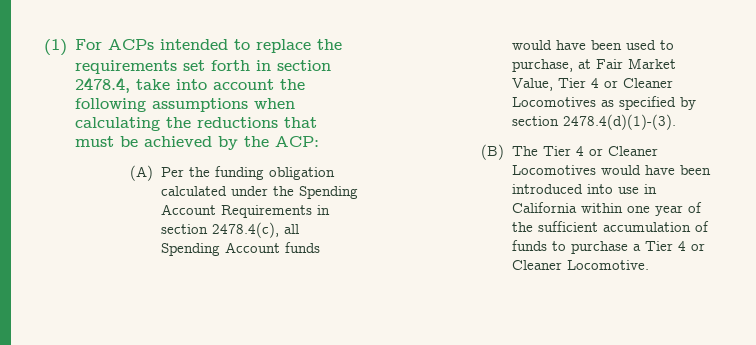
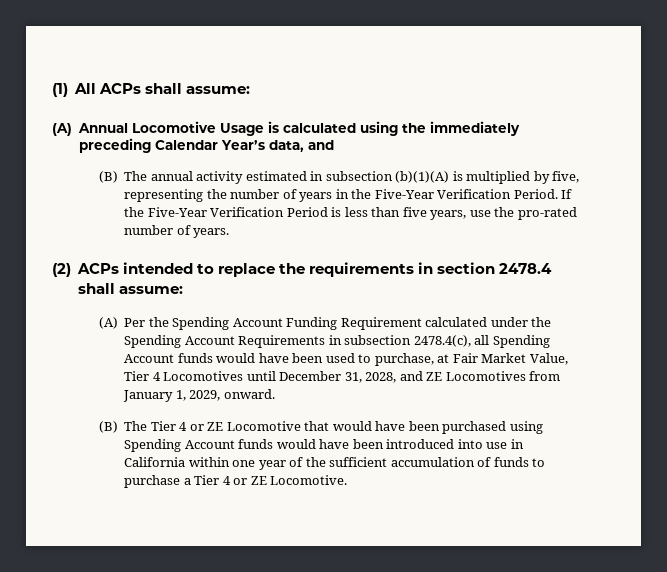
- (1) For ACPs intended to replace the requirements set forth in section 2478.4, take into account the following assumptions when calculating the reductions that must be achieved by the ACP:
+ (1) All ACPs shall assume:
+ (A) Annual Locomotive Usage is calculated using the immediately preceding Calendar Year’s data, and
+ (B) The annual activity estimated in subsection (b)(1)(A) is multiplied by five, representing the number of years in the Five-Year Verification Period. If the Five-Year Verification Period is less than five years, use the pro-rated number of years.
+ (2) ACPs intended to replace the requirements in section 2478.4 shall assume:
- (A) Per the funding obligation calculated under the Spending Account Requirements in section 2478.4(c), all Spending Account funds would have been used to purchase, at Fair Market Value, Tier 4 or Cleaner Locomotives as specified by section 2478.4(d)(1)-(3).
+ (A) Per the Spending Account Funding Requirement calculated under the Spending Account Requirements in subsection 2478.4(c), all Spending Account funds would have been used to purchase, at Fair Market Value, Tier 4 Locomotives until December 31, 2028, and ZE Locomotives from January 1, 2029, onward.
- (B) The Tier 4 or Cleaner Locomotives would have been introduced into use in California within one year of the sufficient accumulation of funds to purchase a Tier 4 or Cleaner Locomotive.
+ (B) The Tier 4 or ZE Locomotive that would have been purchased using Spending Account funds would have been introduced into use in California within one year of the sufficient accumulation of funds to purchase a Tier 4 or ZE Locomotive.

